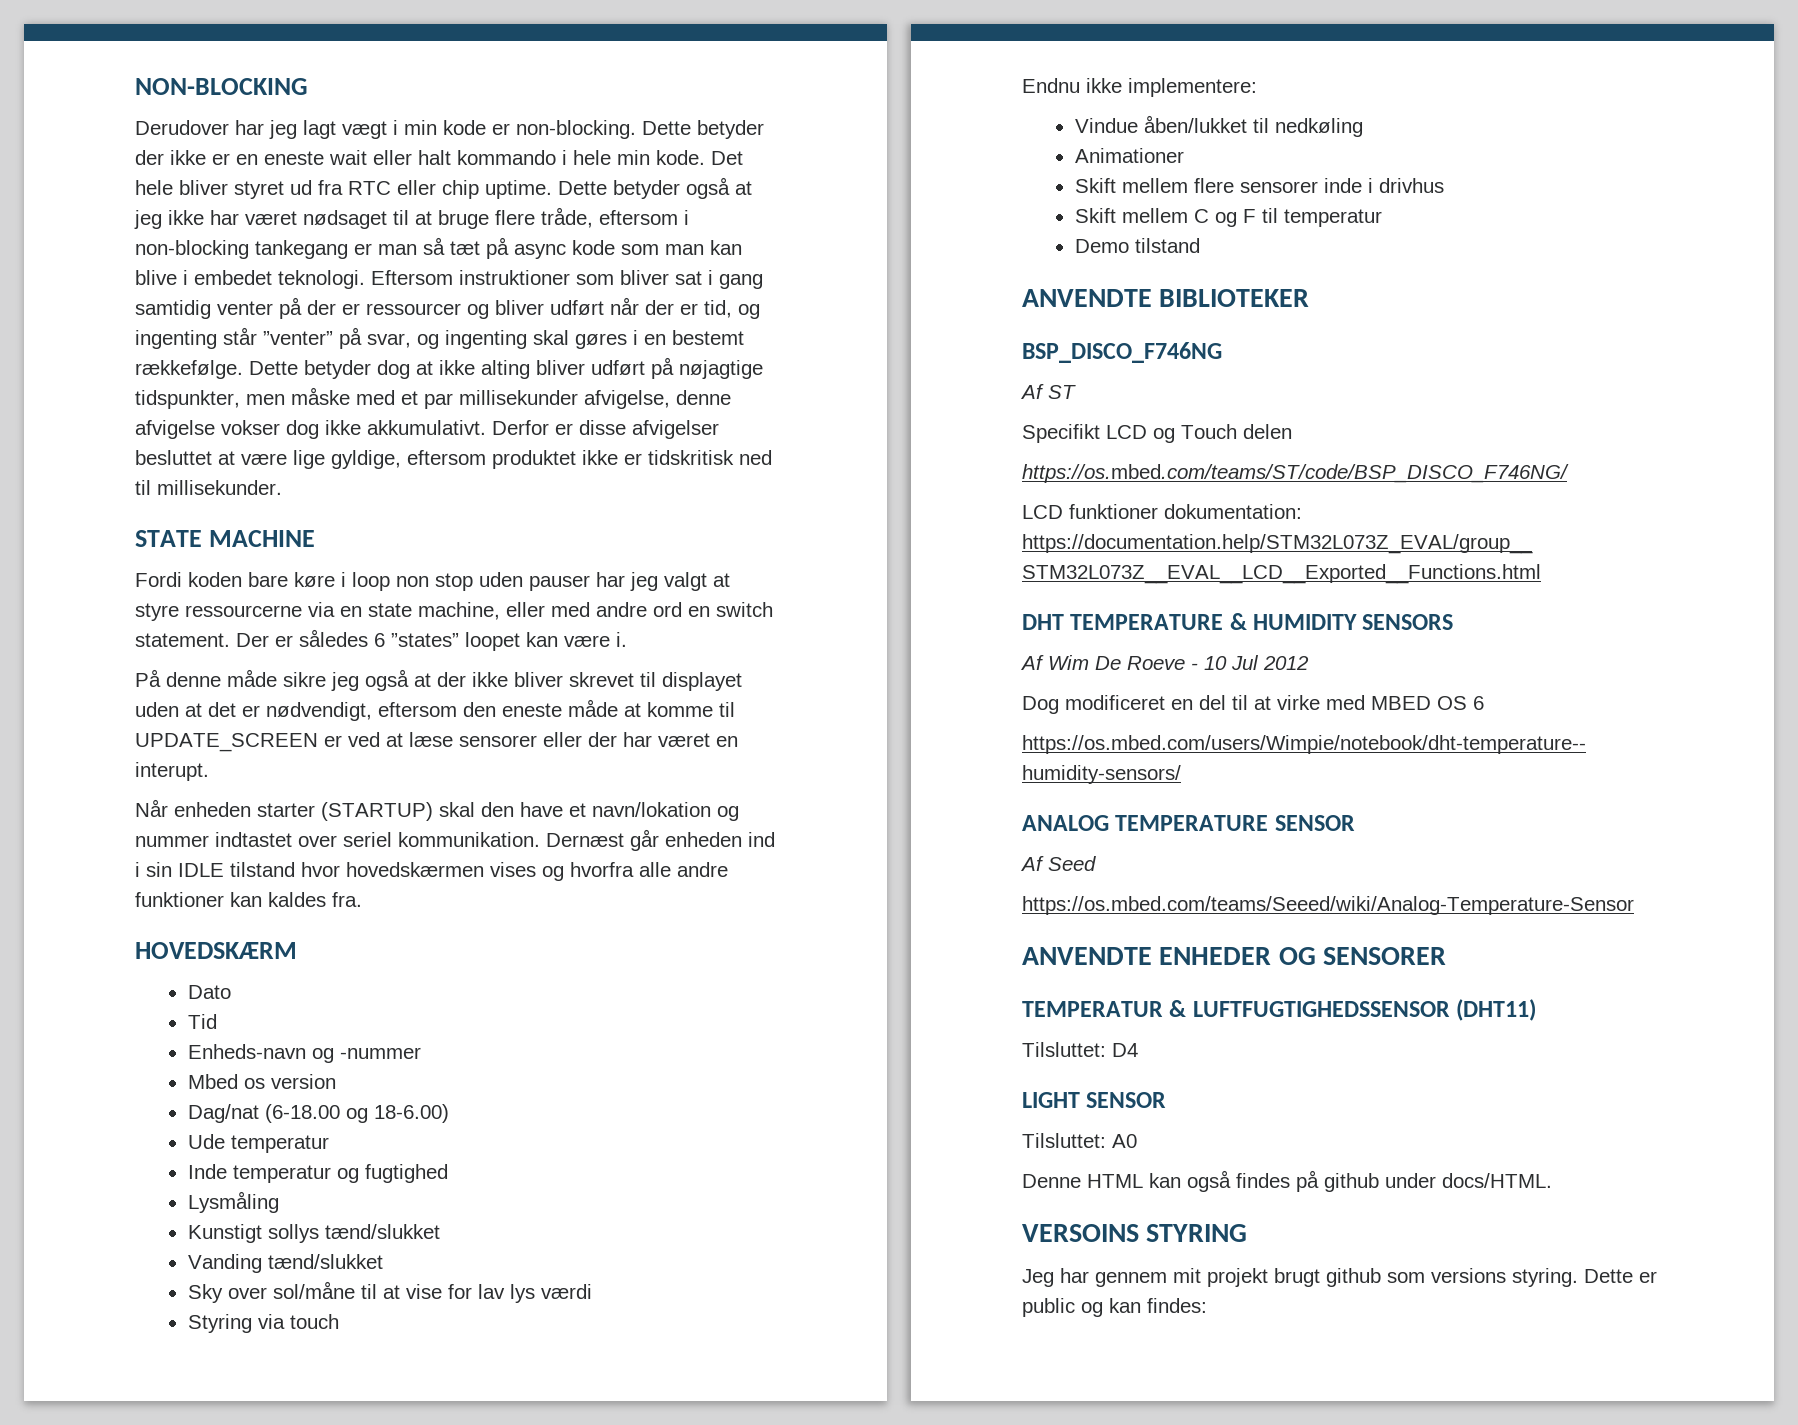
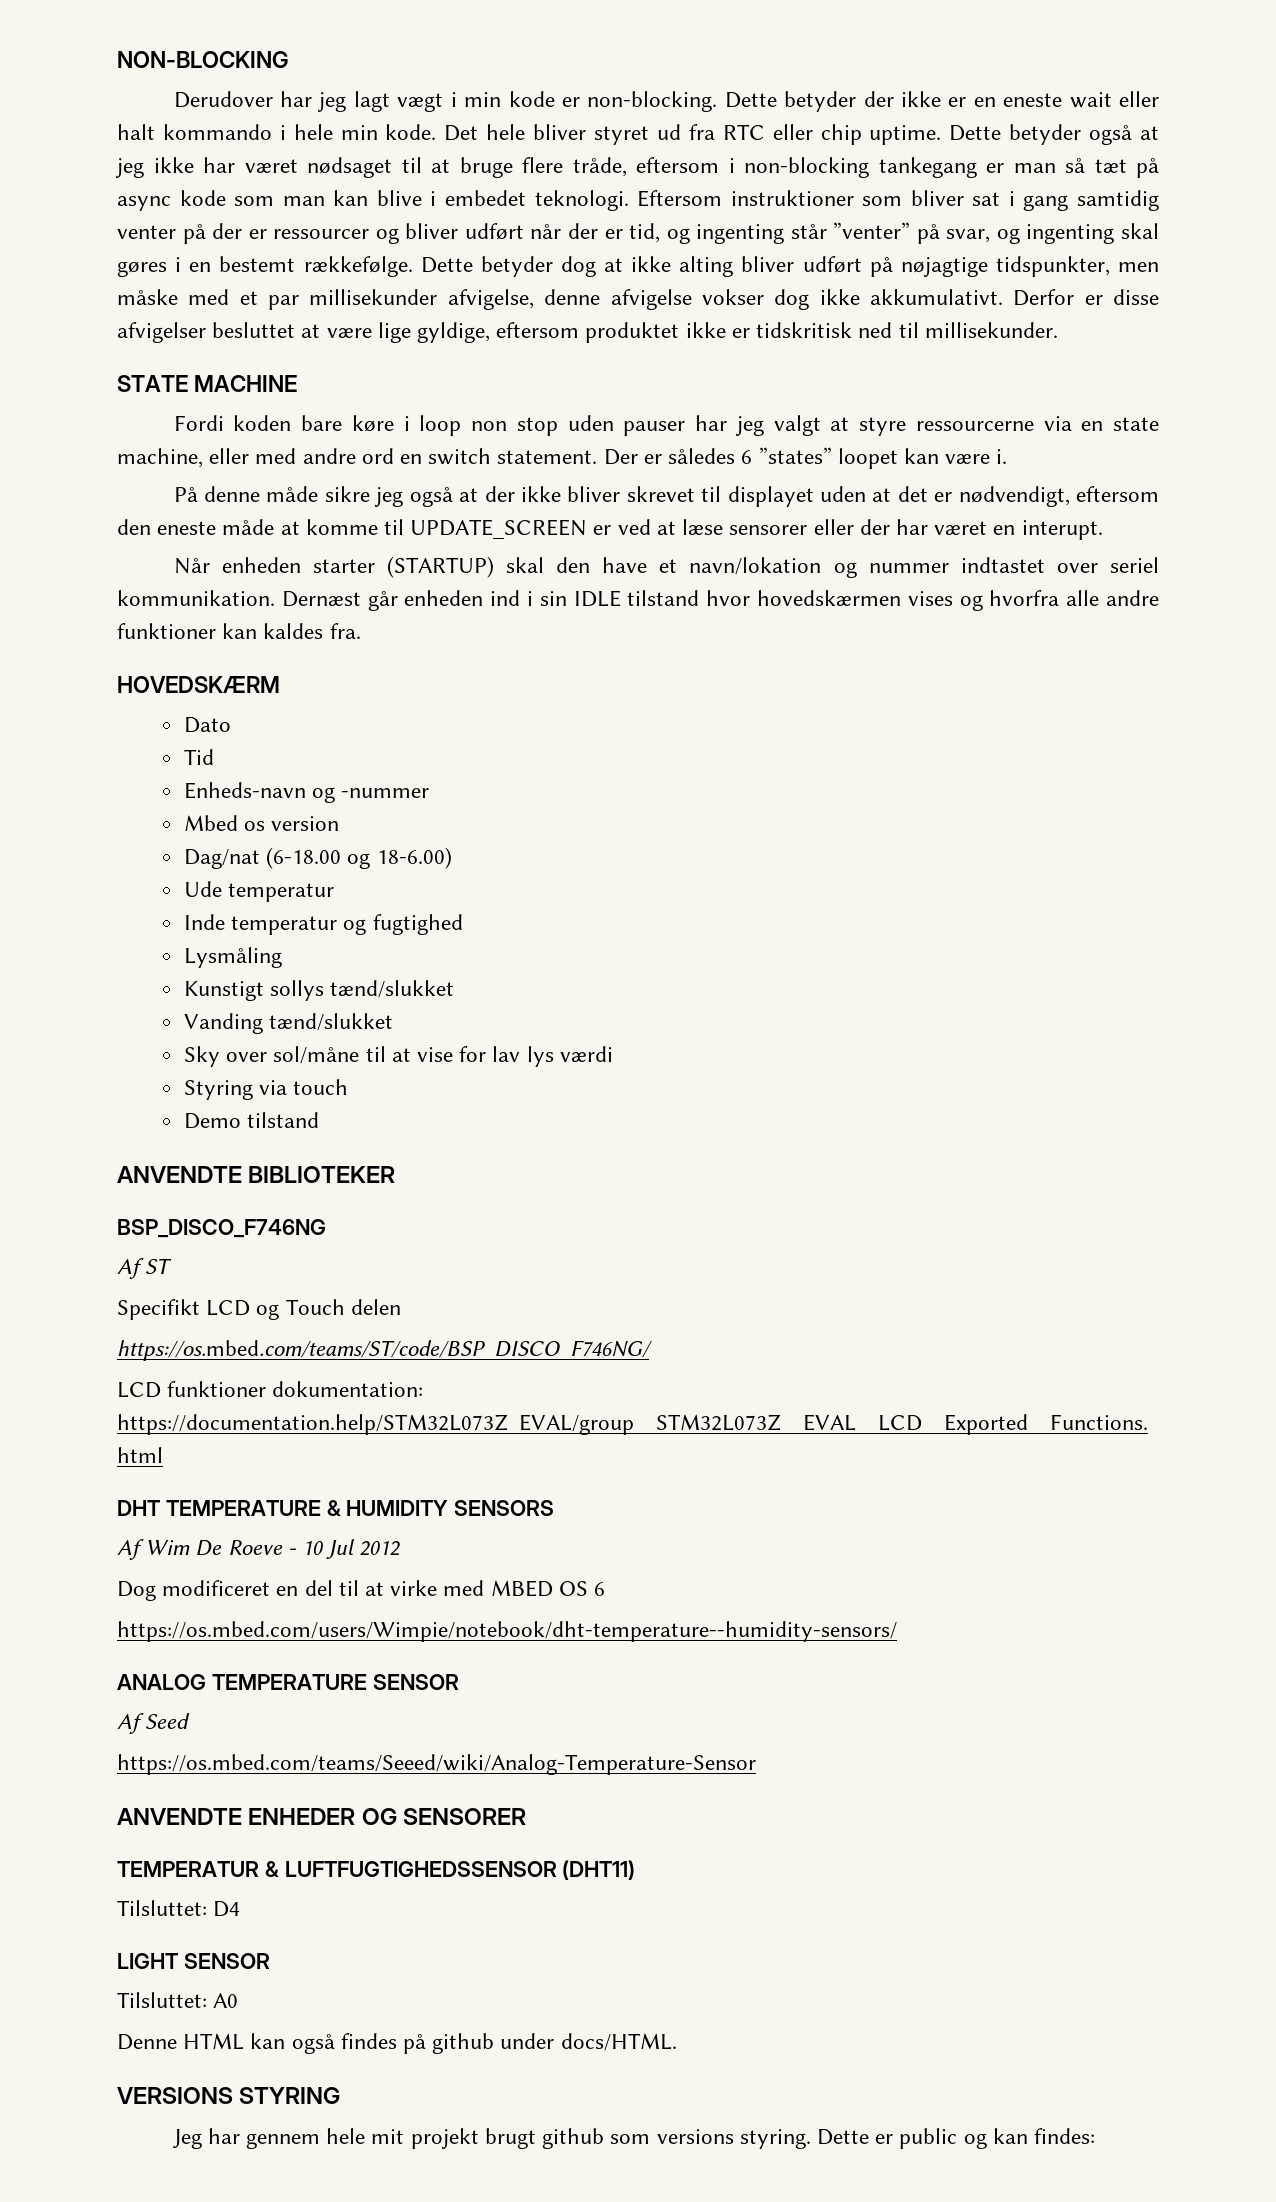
- Endnu ikke implementere:
- Vindue åben/lukket til nedkøling
- Animationer
- Skift mellem flere sensorer inde i drivhus
- Skift mellem C og F til temperatur
- VERSOINS STYRING
+ VERSIONS STYRING
- Jeg har gennem mit projekt brugt github som versions styring.
+ Jeg har gennem hele mit projekt brugt github som versions styring.

